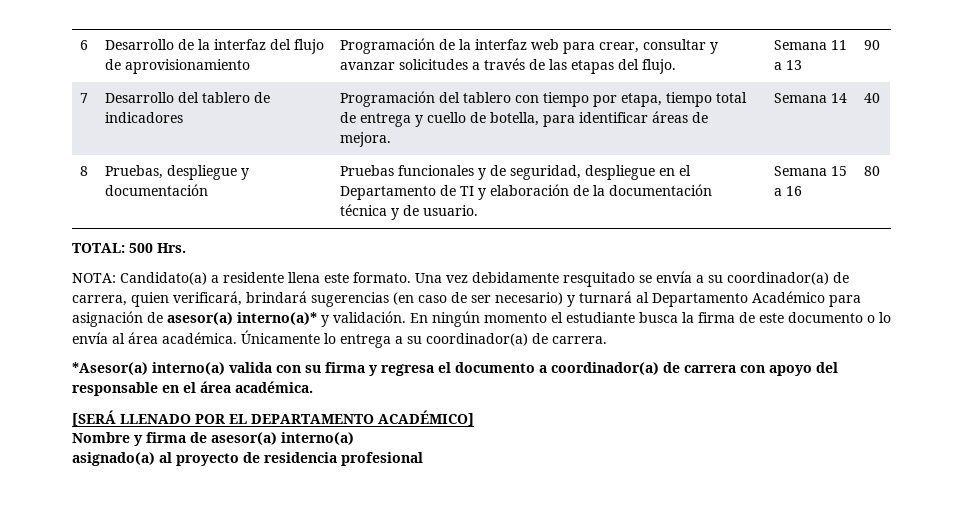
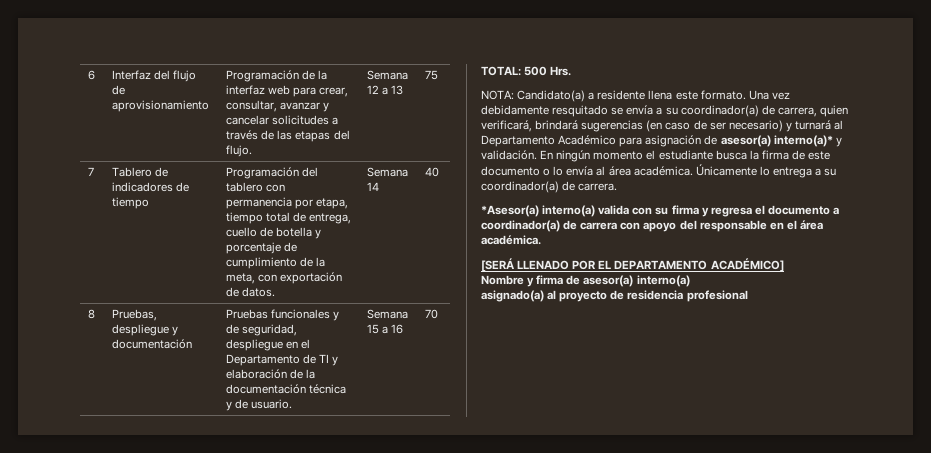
- 6 | Desarrollo de la interfaz del flujo de aprovisionamiento | Programación de la interfaz web para crear, consultar y avanzar solicitudes a través de las etapas del flujo. | Semana 11 a 13 | 90
+ 6 | Interfaz del flujo de aprovisionamiento | Programación de la interfaz web para crear, consultar, avanzar y cancelar solicitudes a través de las etapas del flujo. | Semana 12 a 13 | 75
- 7 | Desarrollo del tablero de indicadores | Programación del tablero con tiempo por etapa, tiempo total de entrega y cuello de botella, para identificar áreas de mejora. | Semana 14 | 40
+ 7 | Tablero de indicadores de tiempo | Programación del tablero con permanencia por etapa, tiempo total de entrega, cuello de botella y porcentaje de cumplimiento de la meta, con exportación de datos. | Semana 14 | 40
- 8 | Pruebas, despliegue y documentación | Pruebas funcionales y de seguridad, despliegue en el Departamento de TI y elaboración de la documentación técnica y de usuario. | Semana 15 a 16 | 80
+ 8 | Pruebas, despliegue y documentación | Pruebas funcionales y de seguridad, despliegue en el Departamento de TI y elaboración de la documentación técnica y de usuario. | Semana 15 a 16 | 70

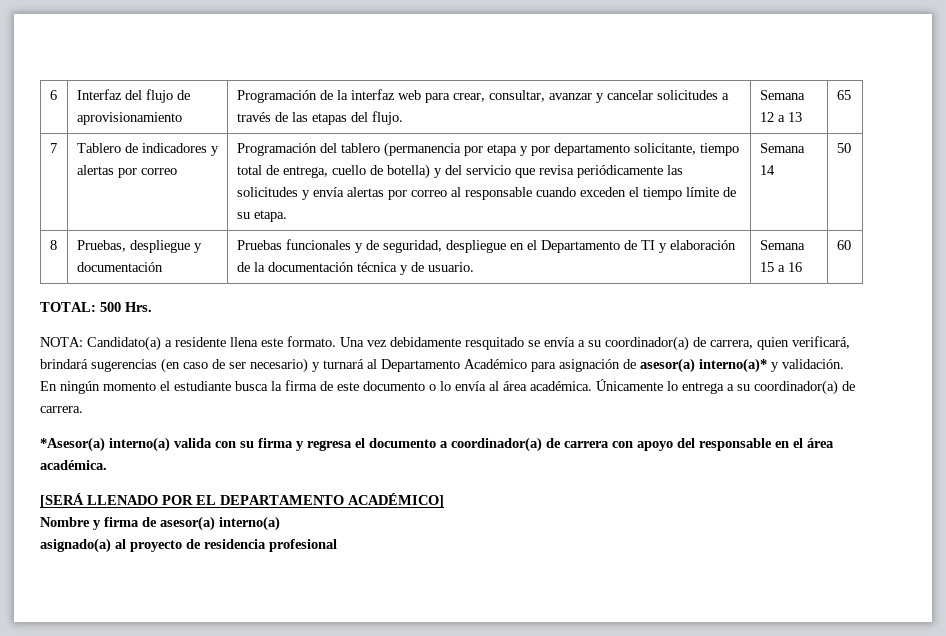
- 6 | Interfaz del flujo de aprovisionamiento | Programación de la interfaz web para crear, consultar, avanzar y cancelar solicitudes a través de las etapas del flujo. | Semana 12 a 13 | 75
+ 6 | Interfaz del flujo de aprovisionamiento | Programación de la interfaz web para crear, consultar, avanzar y cancelar solicitudes a través de las etapas del flujo. | Semana 12 a 13 | 65
- Tablero de indicadores de tiempo
+ Tablero de indicadores y alertas por correo
- Programación del tablero con permanencia por etapa, tiempo total de entrega, cuello de botella y porcentaje de cumplimiento de la meta, con exportación de datos.
+ Programación del tablero (permanencia por etapa y por departamento solicitante, tiempo total de entrega, cuello de botella) y del servicio que revisa periódicamente las solicitudes y envía alertas por correo al responsable cuando exceden el tiempo límite de su etapa.
- 40
+ 50
- 8 | Pruebas, despliegue y documentación | Pruebas funcionales y de seguridad, despliegue en el Departamento de TI y elaboración de la documentación técnica y de usuario. | Semana 15 a 16 | 70
+ 8 | Pruebas, despliegue y documentación | Pruebas funcionales y de seguridad, despliegue en el Departamento de TI y elaboración de la documentación técnica y de usuario. | Semana 15 a 16 | 60

